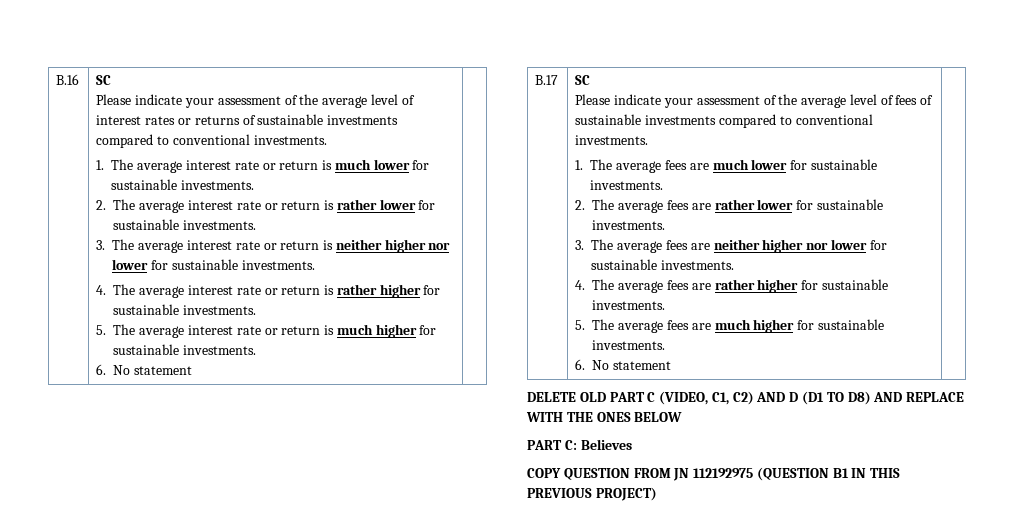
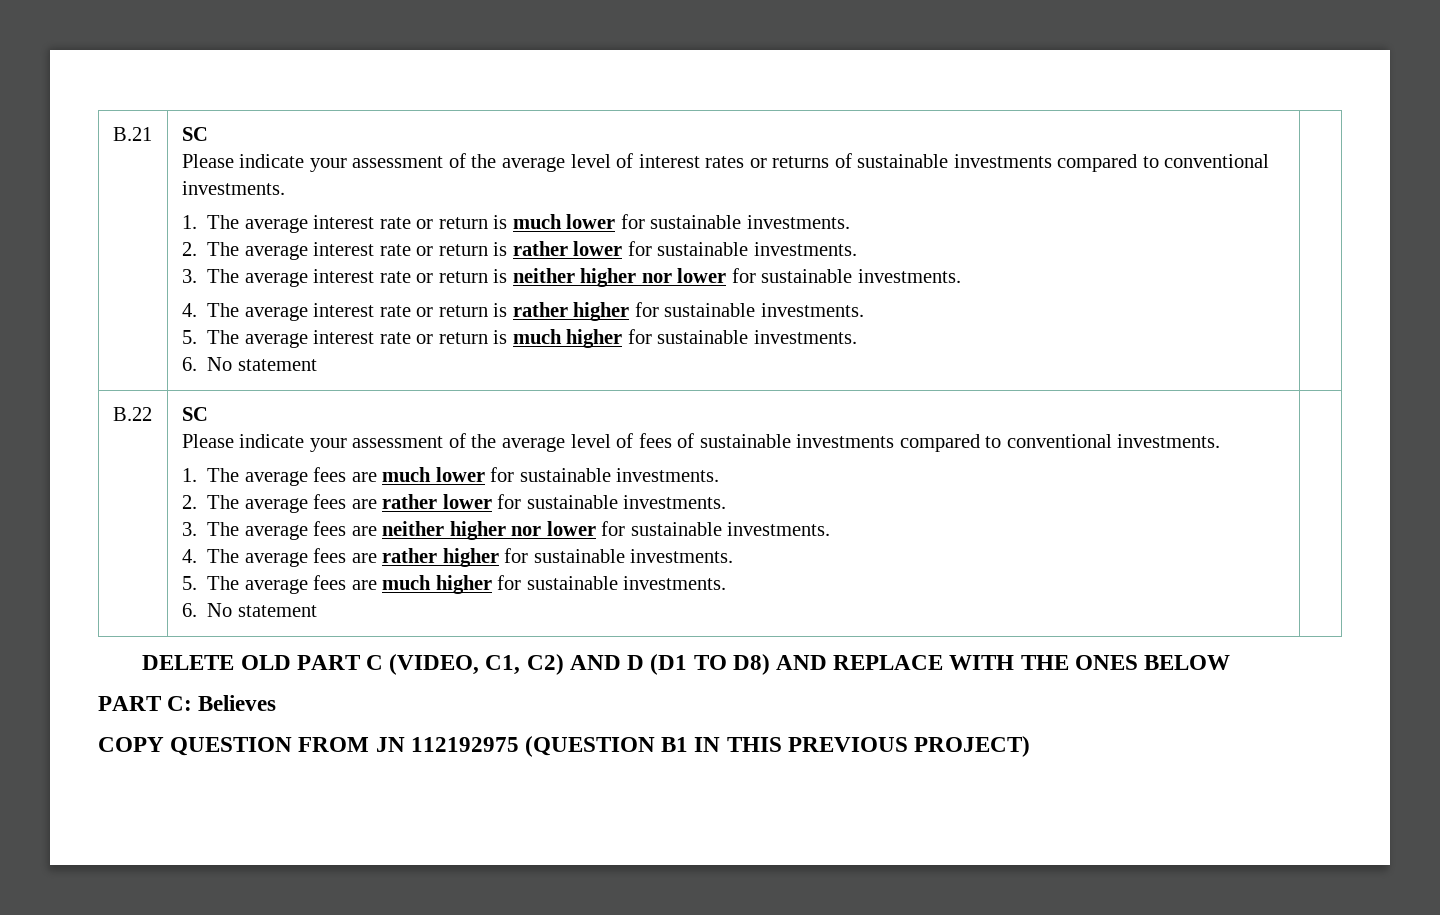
- B.16
+ B.21
- B.17
+ B.22

